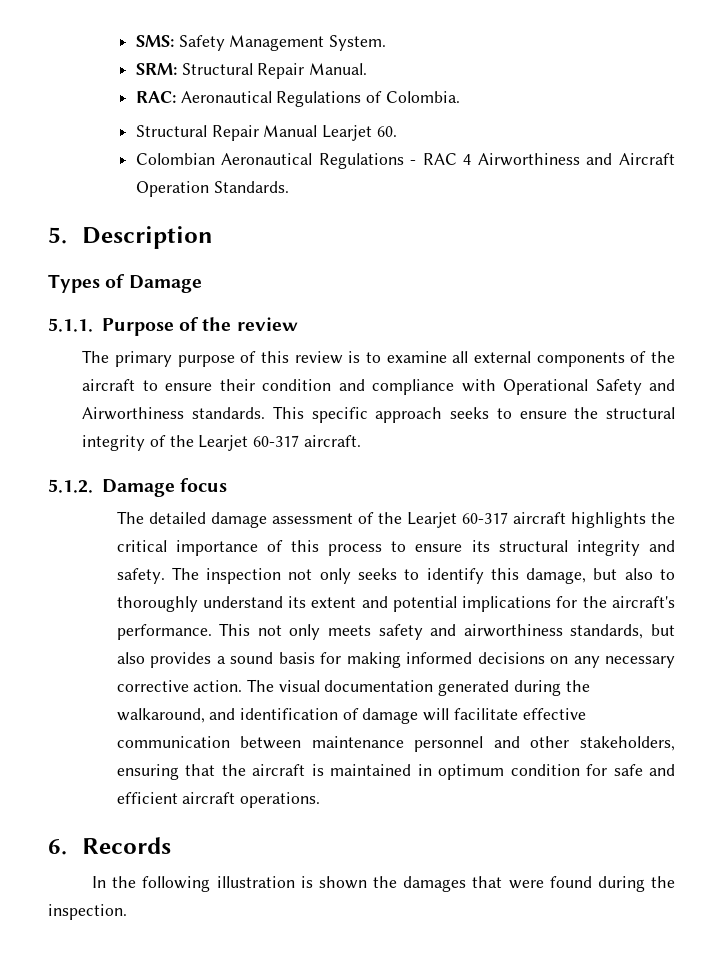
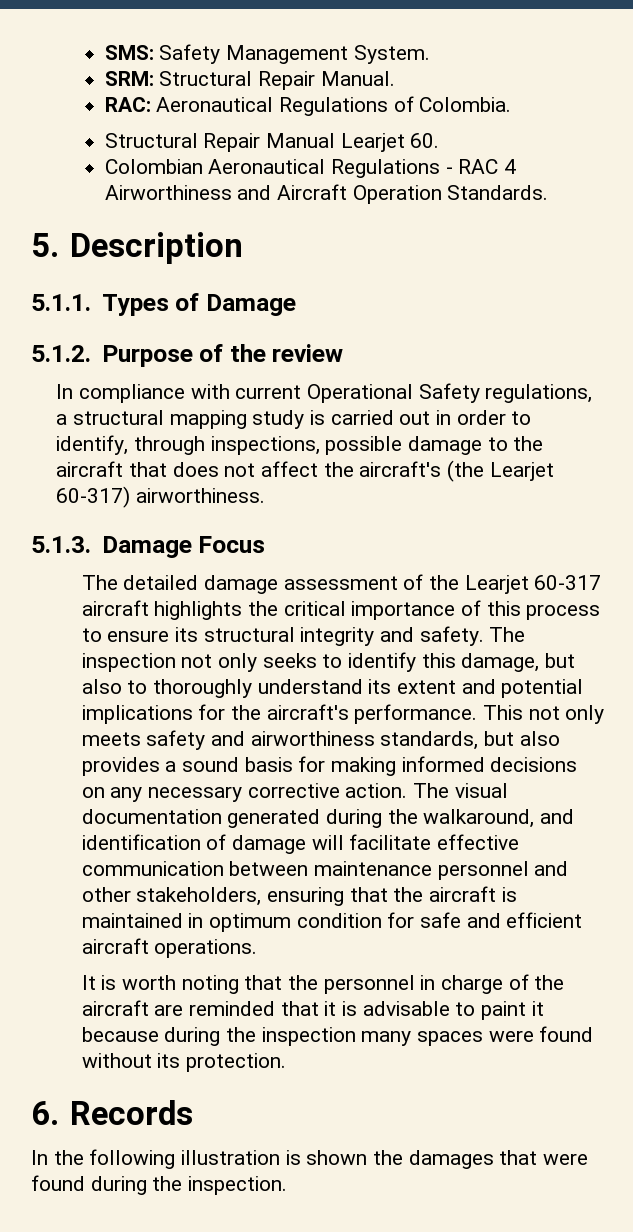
- Types of Damage
+ 5.1.1. Types of Damage
- 5.1.1. Purpose of the review
+ 5.1.2. Purpose of the review
- The primary purpose of this review is to examine all external components of the aircraft to ensure their condition and compliance with Operational Safety and Airworthiness standards. This specific approach seeks to ensure the structural integrity of the Learjet 60-317 aircraft.
- 5.1.2. Damage focus
+ In compliance with current Operational Safety regulations, a structural mapping study is carried out in order to identify, through inspections, possible damage to the aircraft that does not affect the aircraft's (the Learjet 60-317) airworthiness.
+ 5.1.3. Damage Focus
+ It is worth noting that the personnel in charge of the aircraft are reminded that it is advisable to paint it because during the inspection many spaces were found without its protection.

